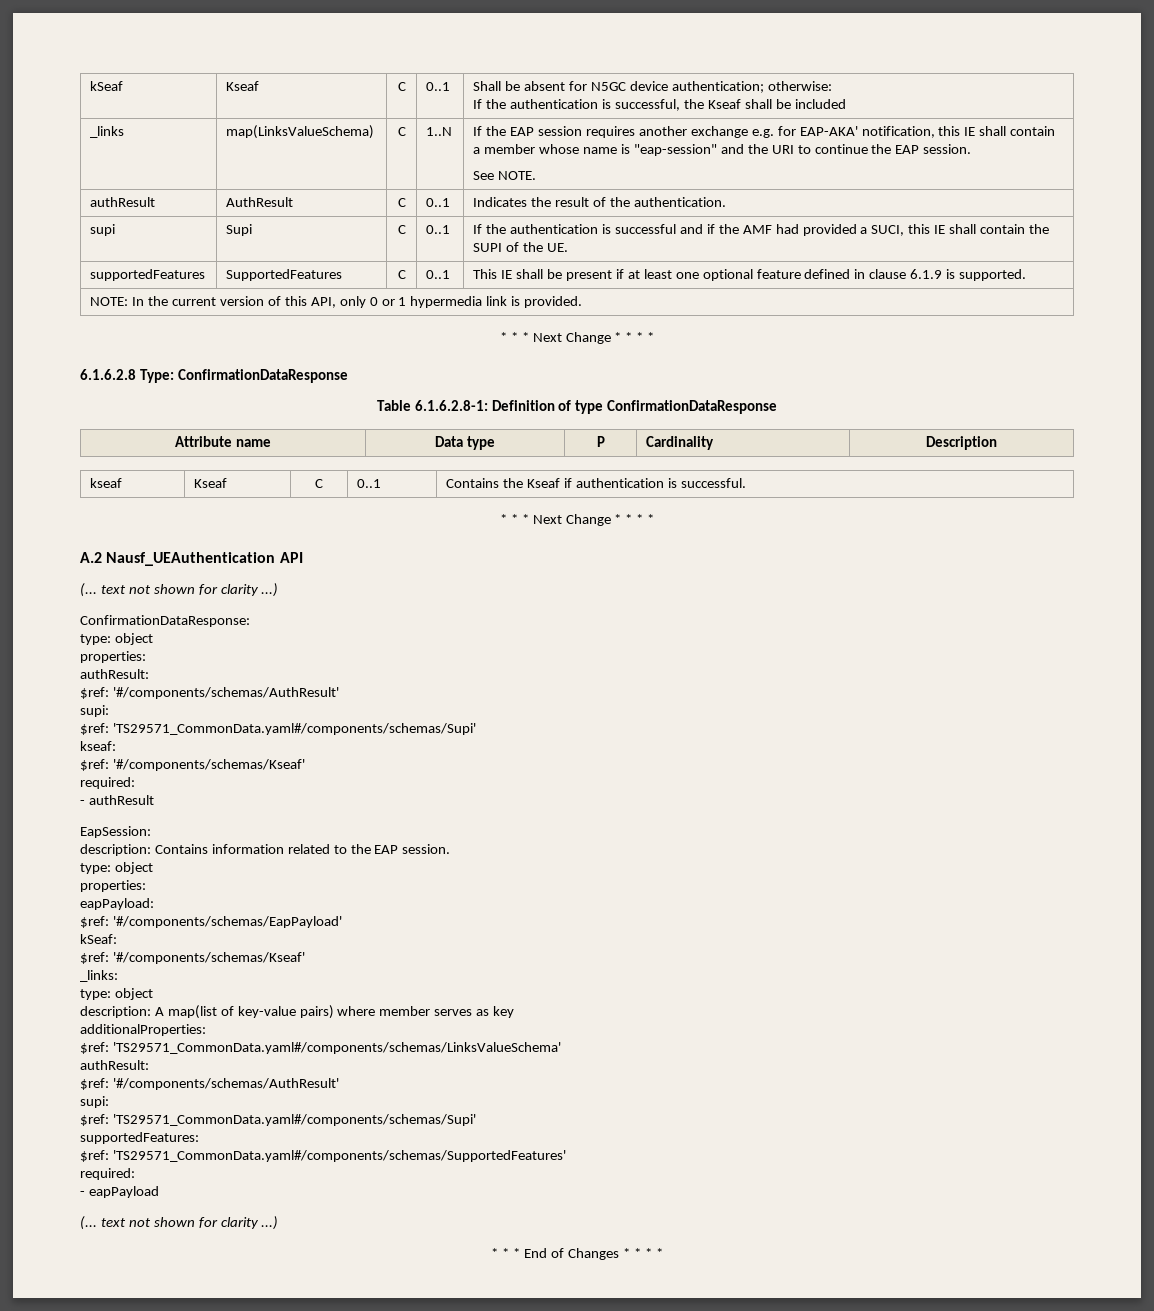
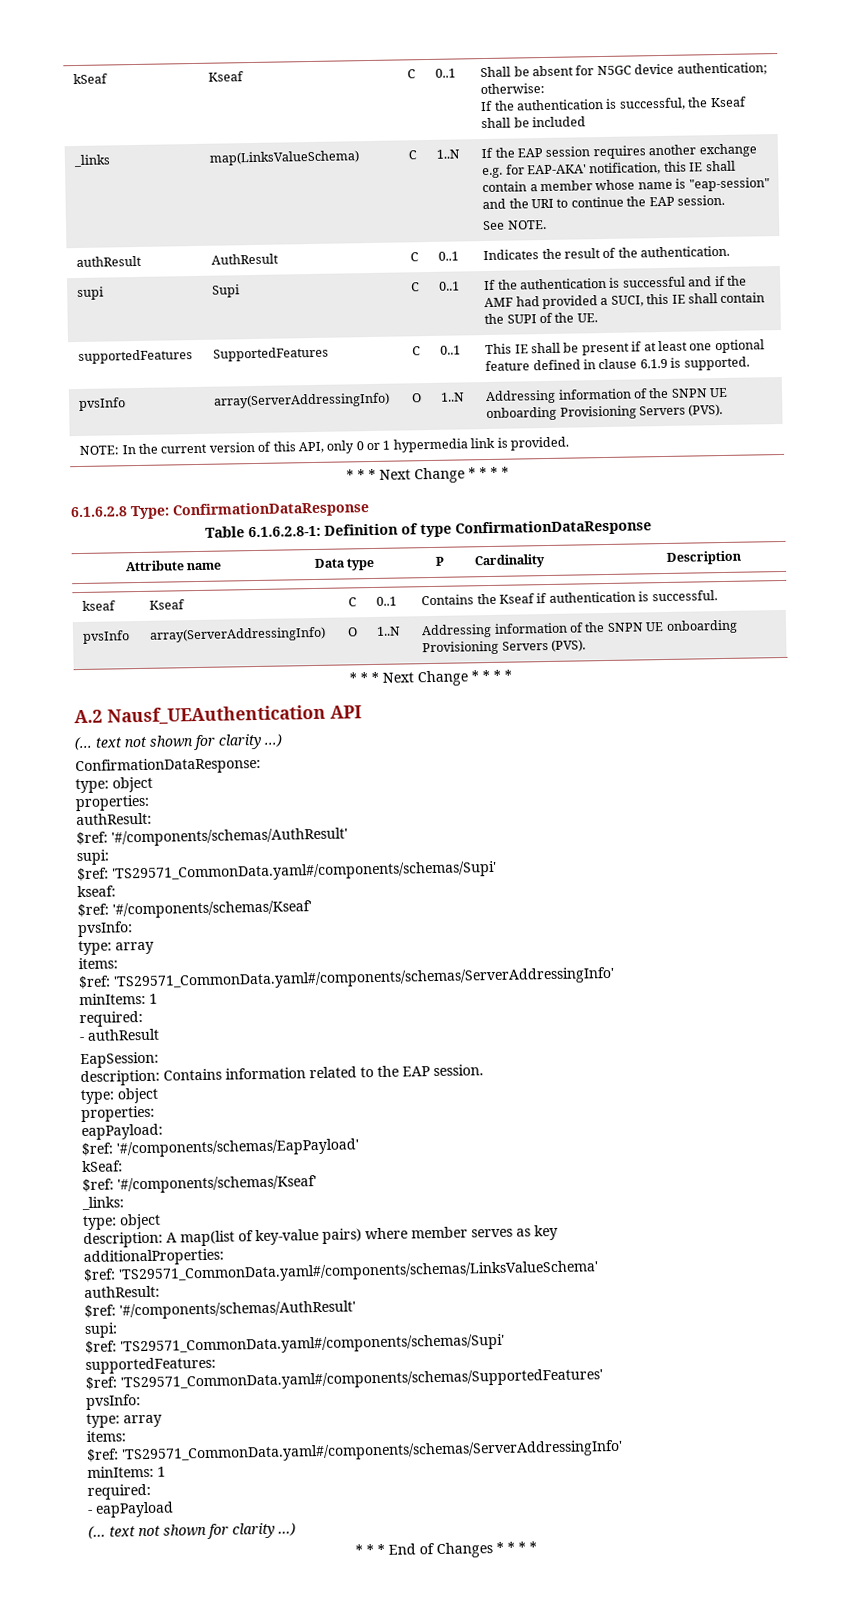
  supportedFeatures | SupportedFeatures | C | 0..1 | This IE shall be present if at least one optional feature defined in clause 6.1.9 is supported.
+ pvsInfo | array(ServerAddressingInfo) | O | 1..N | Addressing information of the SNPN UE onboarding Provisioning Servers (PVS).
  kseaf | Kseaf | C | 0..1 | Contains the Kseaf if authentication is successful.
+ pvsInfo | array(ServerAddressingInfo) | O | 1..N | Addressing information of the SNPN UE onboarding Provisioning Servers (PVS).
  kseaf:
  $ref: '#/components/schemas/Kseaf'
+ pvsInfo:
+ type: array
+ items:
+ $ref: 'TS29571_CommonData.yaml#/components/schemas/ServerAddressingInfo'
+ minItems: 1
  $ref: 'TS29571_CommonData.yaml#/components/schemas/SupportedFeatures'
+ pvsInfo:
+ type: array
+ items:
+ $ref: 'TS29571_CommonData.yaml#/components/schemas/ServerAddressingInfo'
+ minItems: 1

